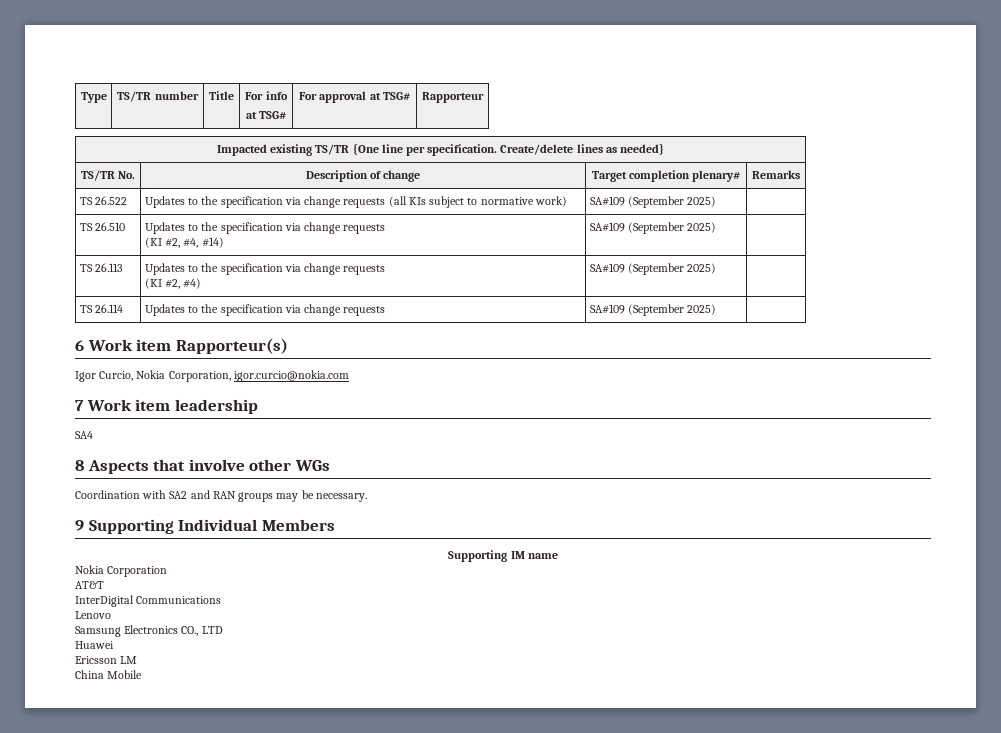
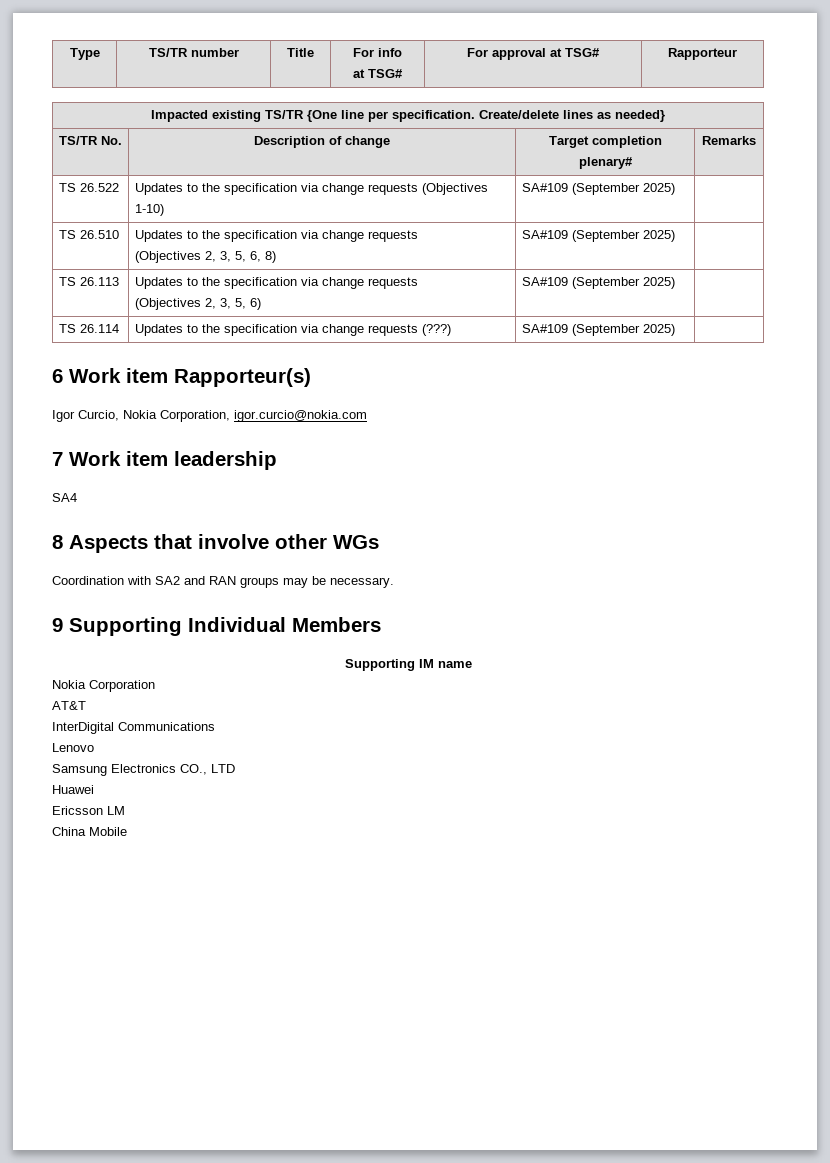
- TS 26.522 | Updates to the specification via change requests (all KIs subject to normative work) | SA#109 (September 2025) |
+ TS 26.522 | Updates to the specification via change requests (Objectives 1-10) | SA#109 (September 2025) |
  TS 26.510 | Updates to the specification via change requests
- (KI #2, #4, #14) | SA#109 (September 2025) |
+ (Objectives 2, 3, 5, 6, 8) | SA#109 (September 2025) |
  TS 26.113 | Updates to the specification via change requests
- (KI #2, #4) | SA#109 (September 2025) |
+ (Objectives 2, 3, 5, 6) | SA#109 (September 2025) |
- TS 26.114 | Updates to the specification via change requests | SA#109 (September 2025) |
+ TS 26.114 | Updates to the specification via change requests (???) | SA#109 (September 2025) |

